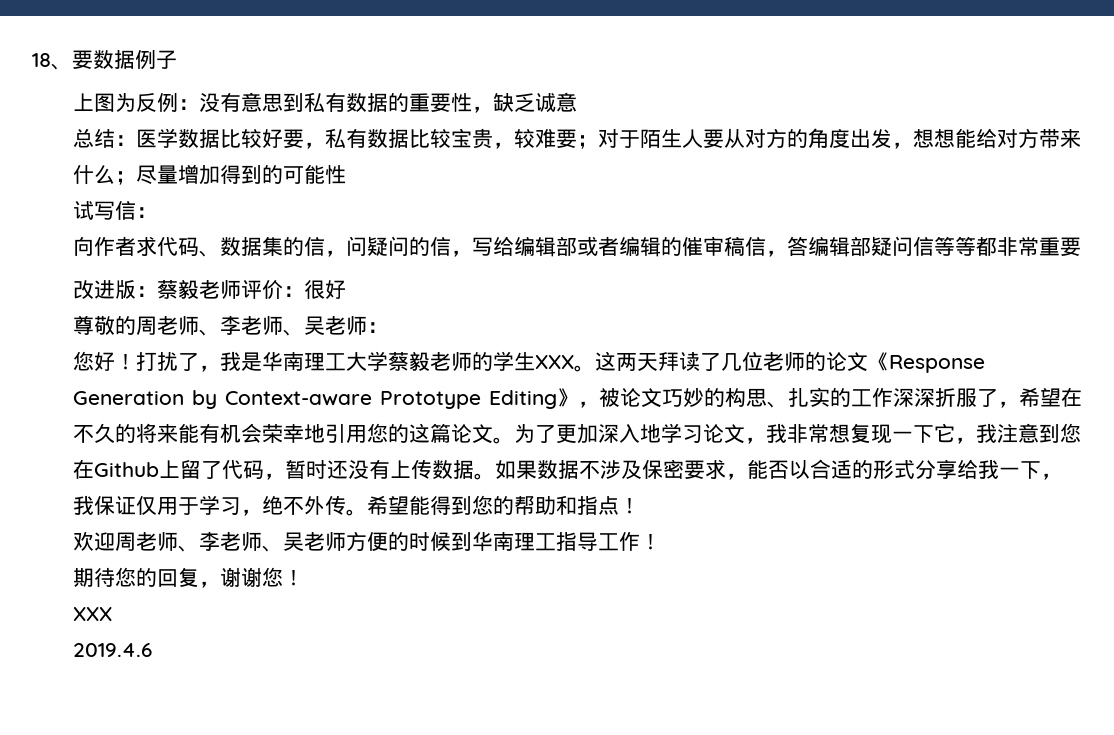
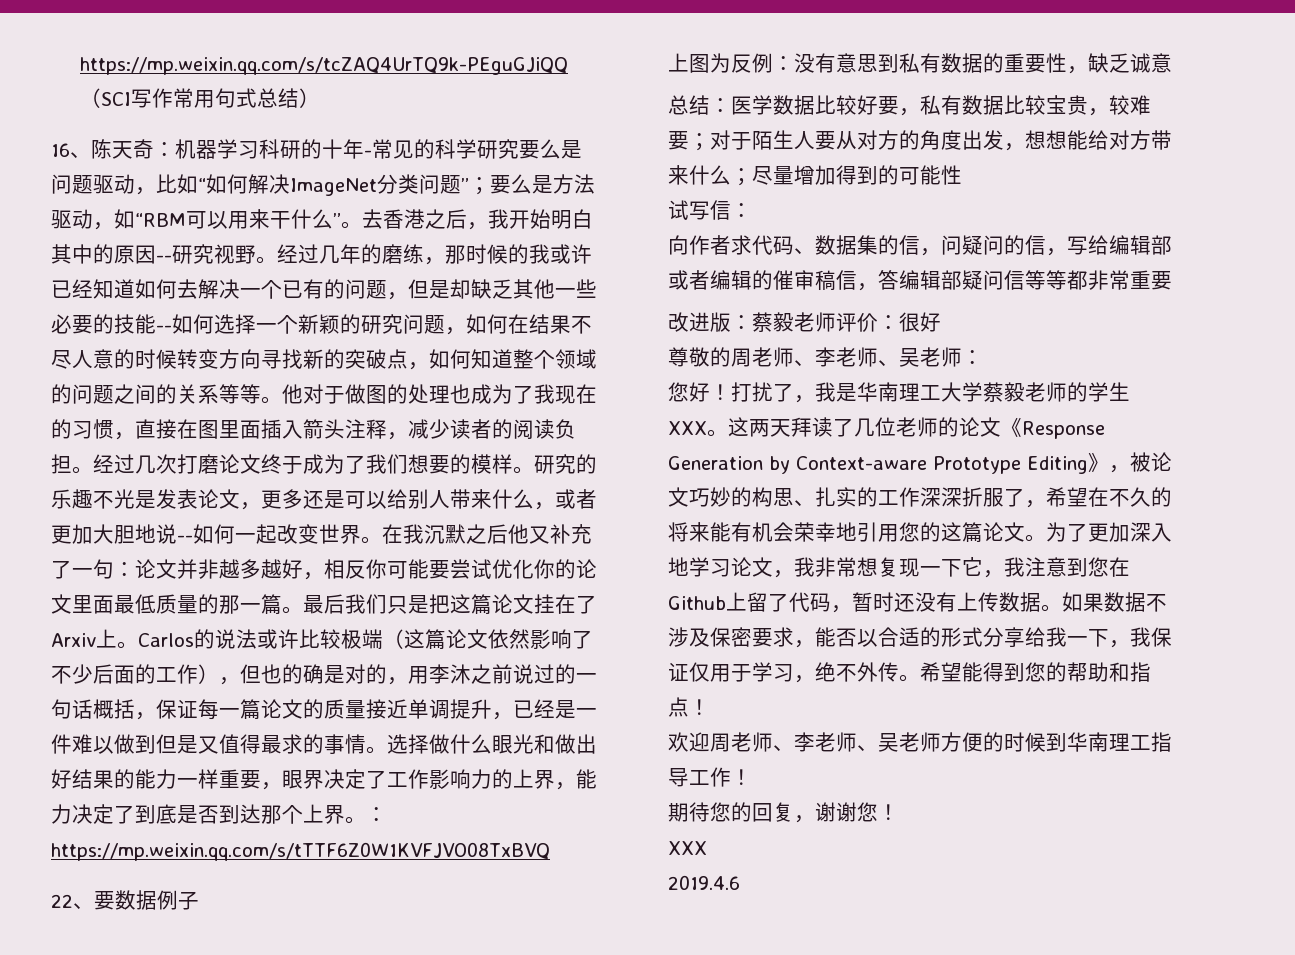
- 18、要数据例子
+ https://mp.weixin.qq.com/s/tcZAQ4UrTQ9k-PEguGJiQQ（SCI写作常用句式总结）
+ 16、陈天奇：机器学习科研的十年-常见的科学研究要么是问题驱动，比如“如何解决ImageNet分类问题”；要么是方法驱动，如“RBM可以用来干什么”。去香港之后，我开始明白其中的原因--研究视野。经过几年的磨练，那时候的我或许已经知道如何去解决一个已有的问题，但是却缺乏其他一些必要的技能--如何选择一个新颖的研究问题，如何在结果不尽人意的时候转变方向寻找新的突破点，如何知道整个领域的问题之间的关系等等。他对于做图的处理也成为了我现在的习惯，直接在图里面插入箭头注释，减少读者的阅读负担。经过几次打磨论文终于成为了我们想要的模样。研究的乐趣不光是发表论文，更多还是可以给别人带来什么，或者更加大胆地说--如何一起改变世界。在我沉默之后他又补充了一句：论文并非越多越好，相反你可能要尝试优化你的论文里面最低质量的那一篇。最后我们只是把这篇论文挂在了Arxiv上。Carlos的说法或许比较极端（这篇论文依然影响了不少后面的工作），但也的确是对的，用李沐之前说过的一句话概括，保证每一篇论文的质量接近单调提升，已经是一件难以做到但是又值得最求的事情。选择做什么眼光和做出好结果的能力一样重要，眼界决定了工作影响力的上界，能力决定了到底是否到达那个上界。：https://mp.weixin.qq.com/s/tTTF6Z0W1KVFJVO08TxBVQ
+ 22、要数据例子

